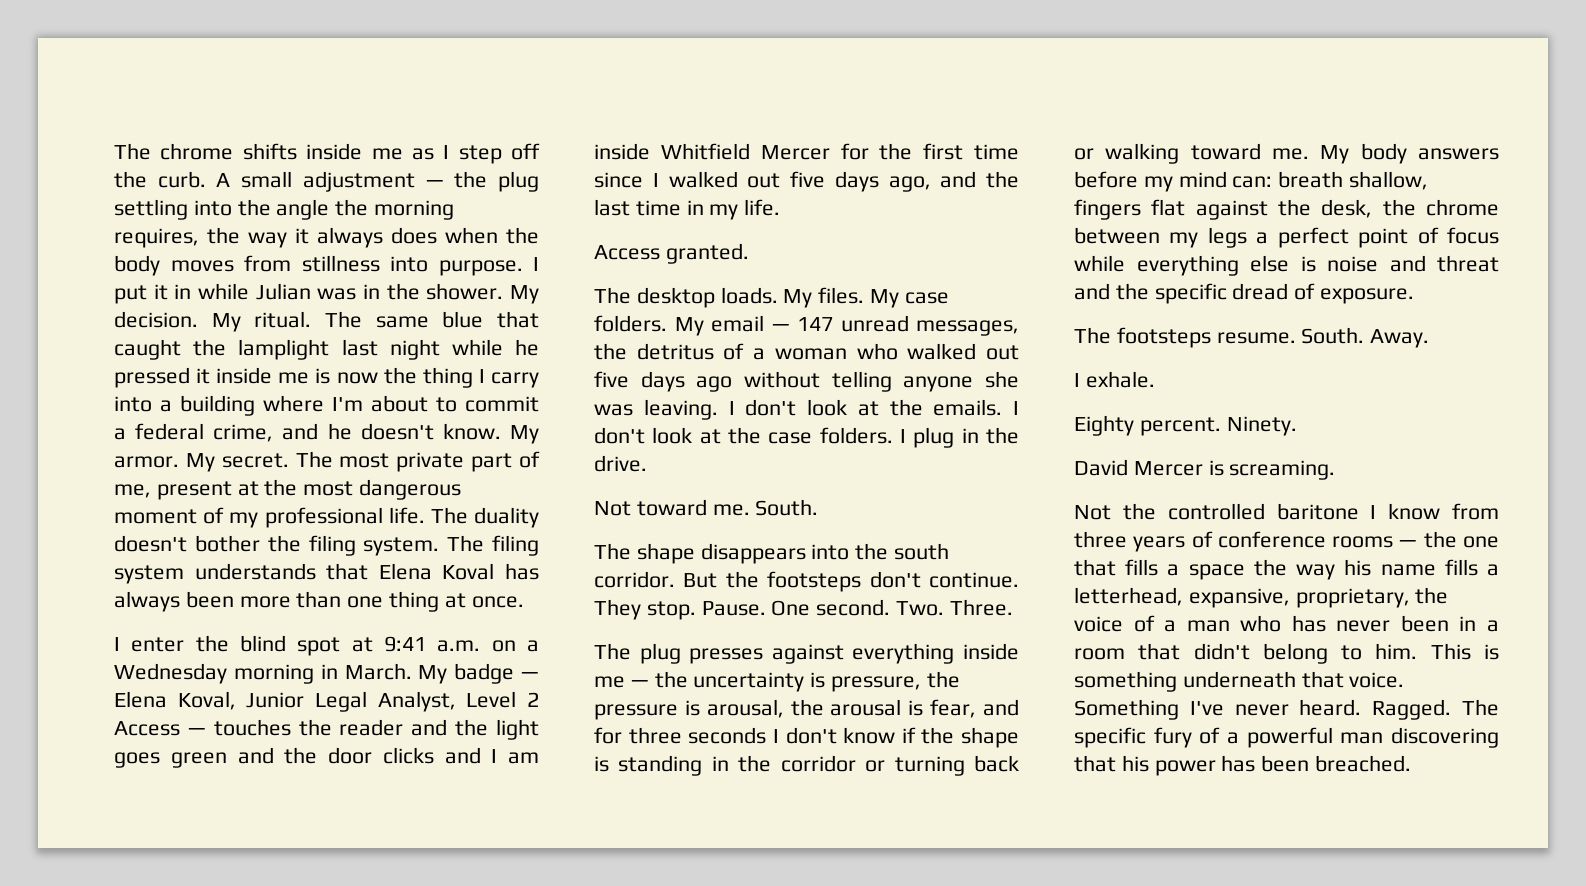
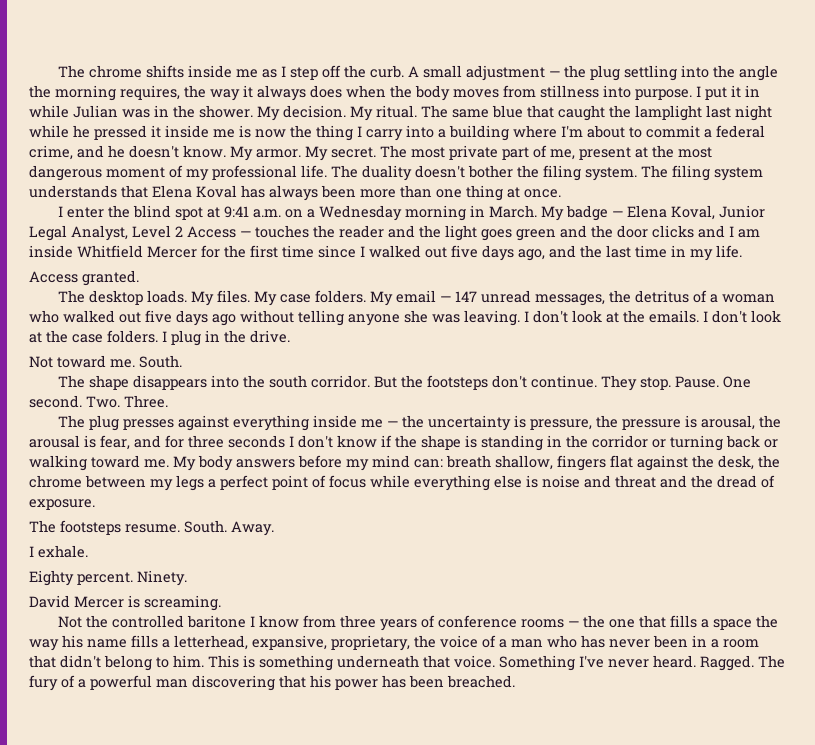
- My body answers before my mind can: breath shallow, fingers flat against the desk, the chrome between my legs a perfect point of focus while everything else is noise and threat and the specific dread of exposure.
+ My body answers before my mind can: breath shallow, fingers flat against the desk, the chrome between my legs a perfect point of focus while everything else is noise and threat and the dread of exposure.
- The specific fury of a powerful man discovering that his power has been breached.
+ The fury of a powerful man discovering that his power has been breached.

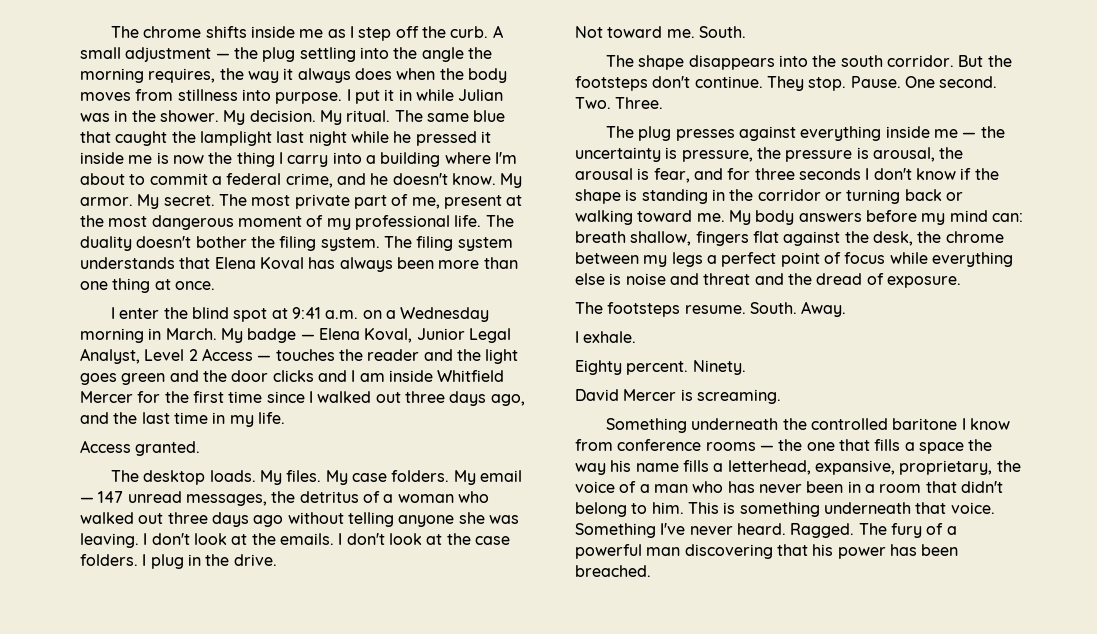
- My badge — Elena Koval, Junior Legal Analyst, Level 2 Access — touches the reader and the light goes green and the door clicks and I am inside Whitfield Mercer for the first time since I walked out five days ago, and the last time in my life.
+ My badge — Elena Koval, Junior Legal Analyst, Level 2 Access — touches the reader and the light goes green and the door clicks and I am inside Whitfield Mercer for the first time since I walked out three days ago, and the last time in my life.
- My email — 147 unread messages, the detritus of a woman who walked out five days ago without telling anyone she was leaving.
+ My email — 147 unread messages, the detritus of a woman who walked out three days ago without telling anyone she was leaving.
- Not the controlled baritone I know from three years of conference rooms — the one that fills a space the way his name fills a letterhead, expansive, proprietary, the voice of a man who has never been in a room that didn't belong to him.
+ Something underneath the controlled baritone I know from conference rooms — the one that fills a space the way his name fills a letterhead, expansive, proprietary, the voice of a man who has never been in a room that didn't belong to him.

